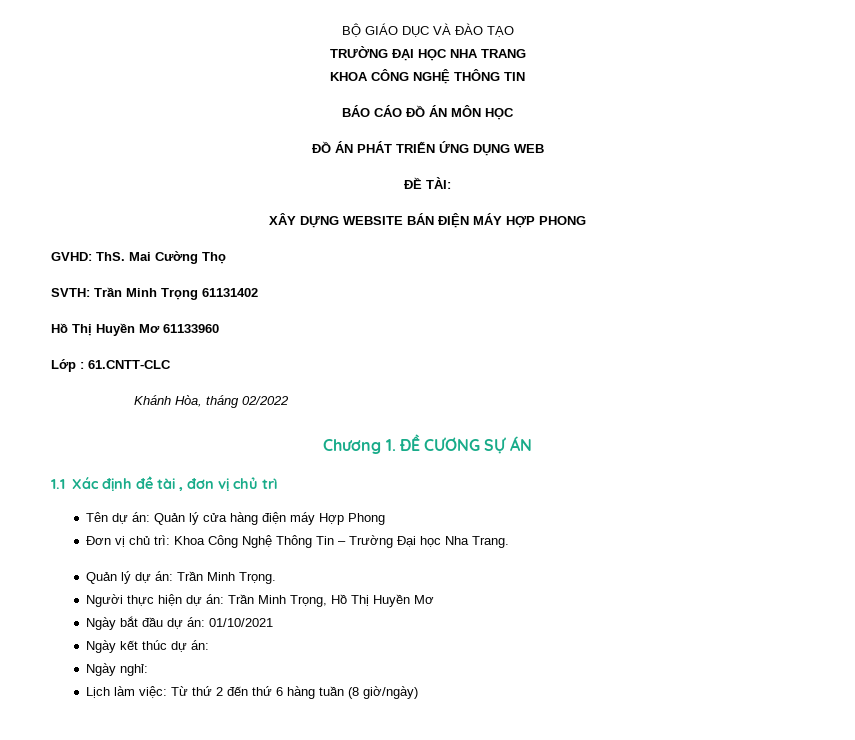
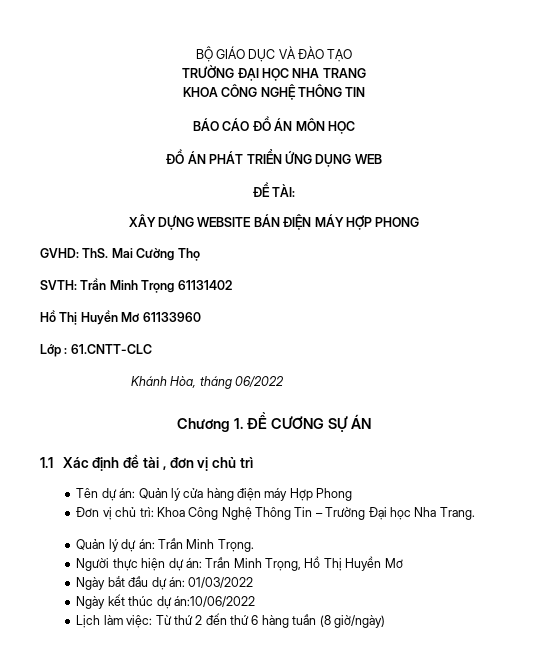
- Khánh Hòa, tháng 02/2022
+ Khánh Hòa, tháng 06/2022
- Ngày bắt đầu dự án: 01/10/2021
+ Ngày bắt đầu dự án: 01/03/2022
- Ngày kết thúc dự án:
- Ngày nghỉ:
+ Ngày kết thúc dự án:10/06/2022

